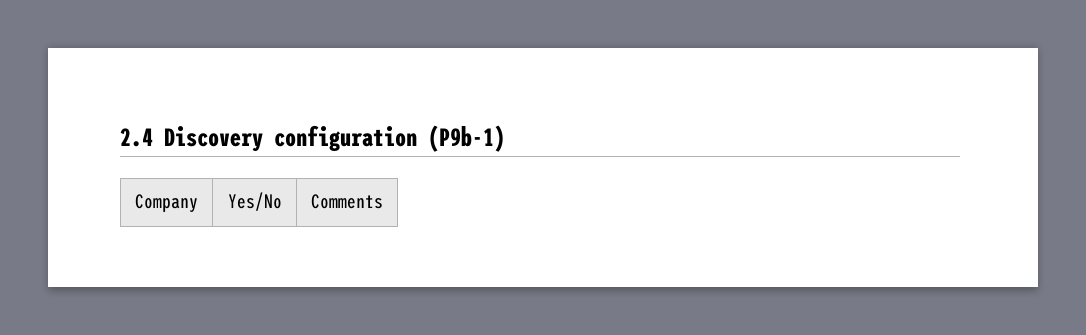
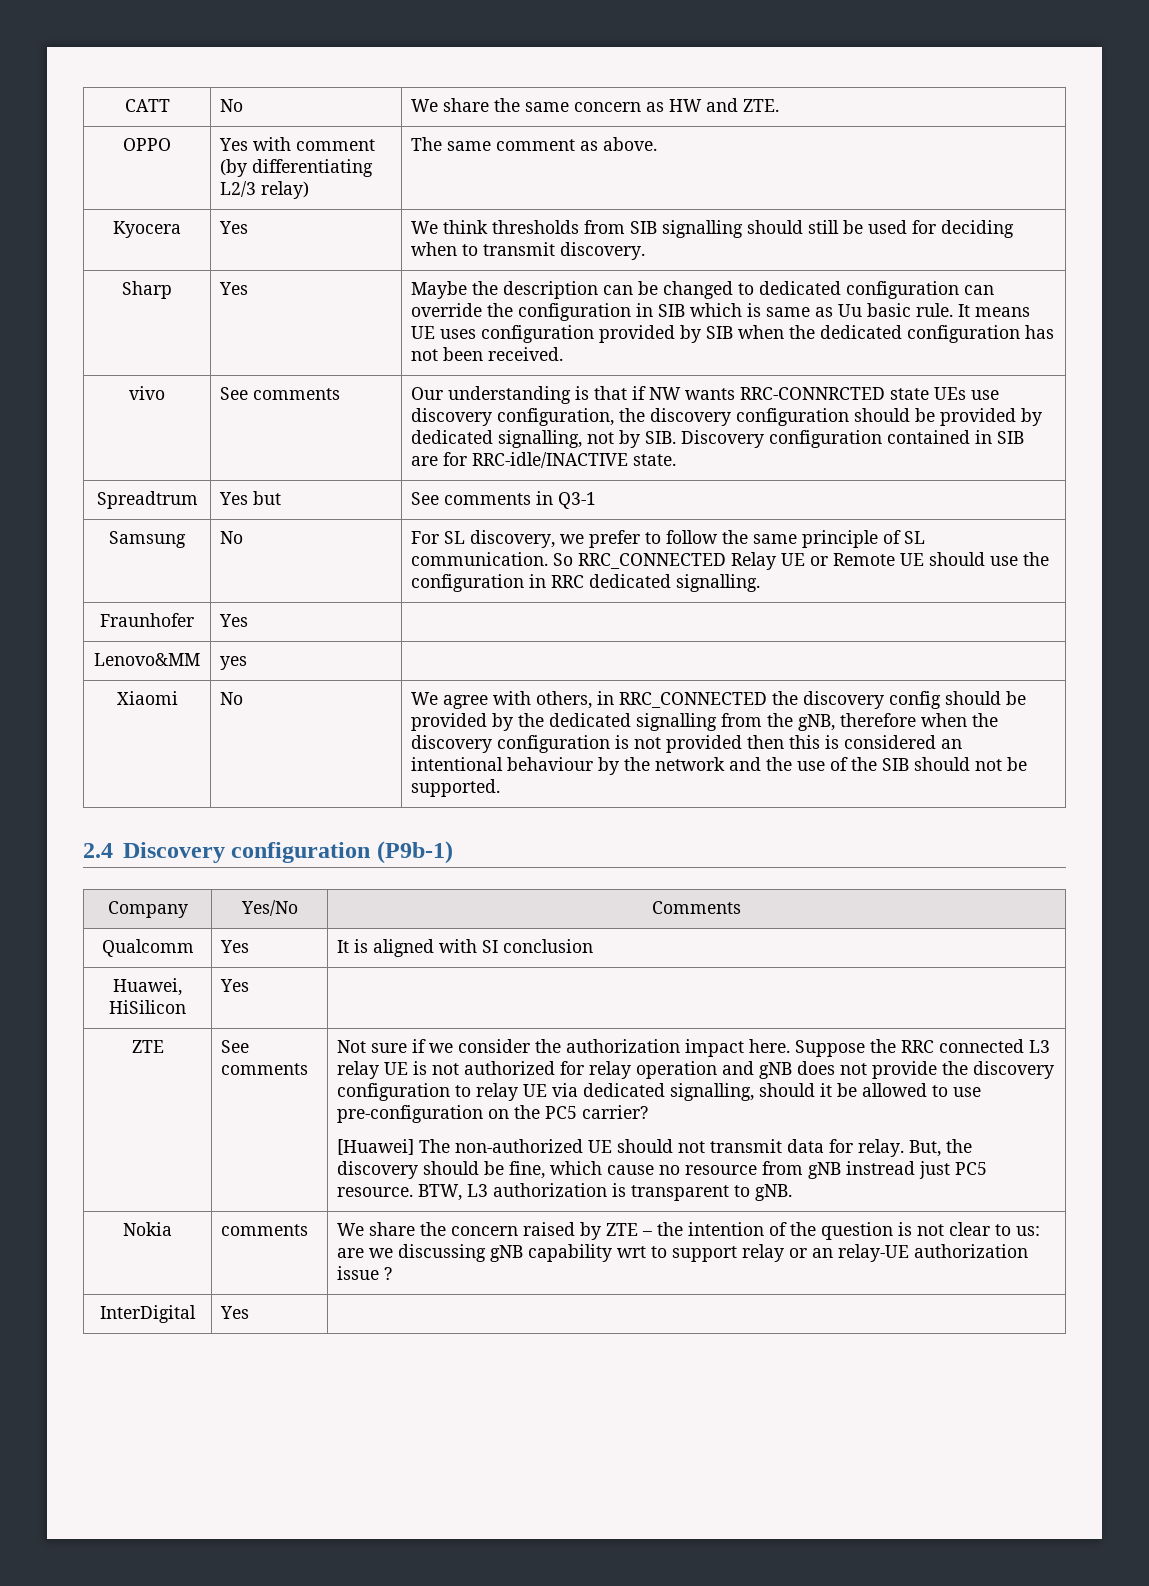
+ CATT | No | We share the same concern as HW and ZTE.
+ OPPO | Yes with comment (by differentiating L2/3 relay) | The same comment as above.
+ Kyocera | Yes | We think thresholds from SIB signalling should still be used for deciding when to transmit discovery.
+ Sharp | Yes | Maybe the description can be changed to dedicated configuration can override the configuration in SIB which is same as Uu basic rule. It means UE uses configuration provided by SIB when the dedicated configuration has not been received.
+ vivo | See comments | Our understanding is that if NW wants RRC-CONNRCTED state UEs use discovery configuration, the discovery configuration should be provided by dedicated signalling, not by SIB. Discovery configuration contained in SIB are for RRC-idle/INACTIVE state.
+ Spreadtrum | Yes but | See comments in Q3-1
+ Samsung | No | For SL discovery, we prefer to follow the same principle of SL communication. So RRC_CONNECTED Relay UE or Remote UE should use the configuration in RRC dedicated signalling.
+ Fraunhofer | Yes |
+ Lenovo&MM | yes |
+ Xiaomi | No | We agree with others, in RRC_CONNECTED the discovery config should be provided by the dedicated signalling from the gNB, therefore when the discovery configuration is not provided then this is considered an intentional behaviour by the network and the use of the SIB should not be supported.
+ Qualcomm | Yes | It is aligned with SI conclusion
+ Huawei, HiSilicon | Yes |
+ ZTE | See comments | Not sure if we consider the authorization impact here. Suppose the RRC connected L3 relay UE is not authorized for relay operation and gNB does not provide the discovery configuration to relay UE via dedicated signalling, should it be allowed to use pre-configuration on the PC5 carrier?
+ [Huawei] The non-authorized UE should not transmit data for relay. But, the discovery should be fine, which cause no resource from gNB instread just PC5 resource. BTW, L3 authorization is transparent to gNB.
+ Nokia | comments | We share the concern raised by ZTE – the intention of the question is not clear to us: are we discussing gNB capability wrt to support relay or an relay-UE authorization issue ?
+ InterDigital | Yes |

